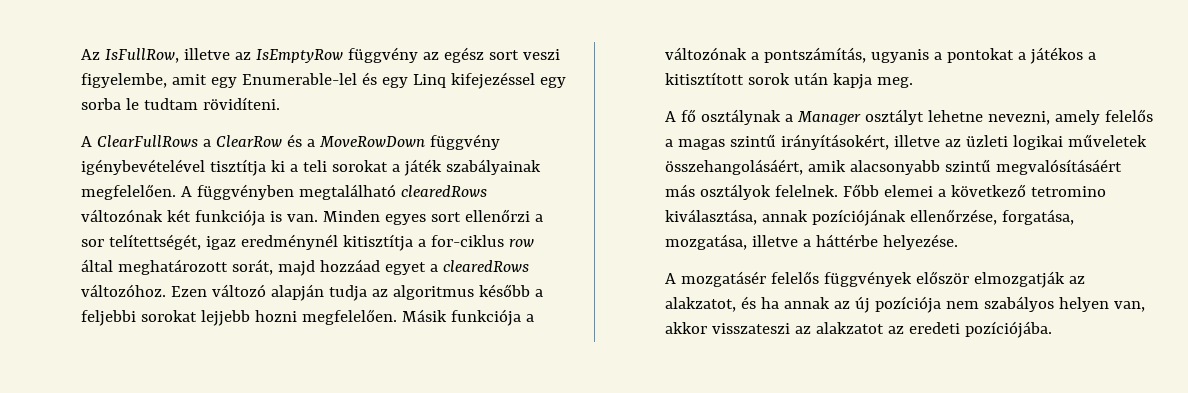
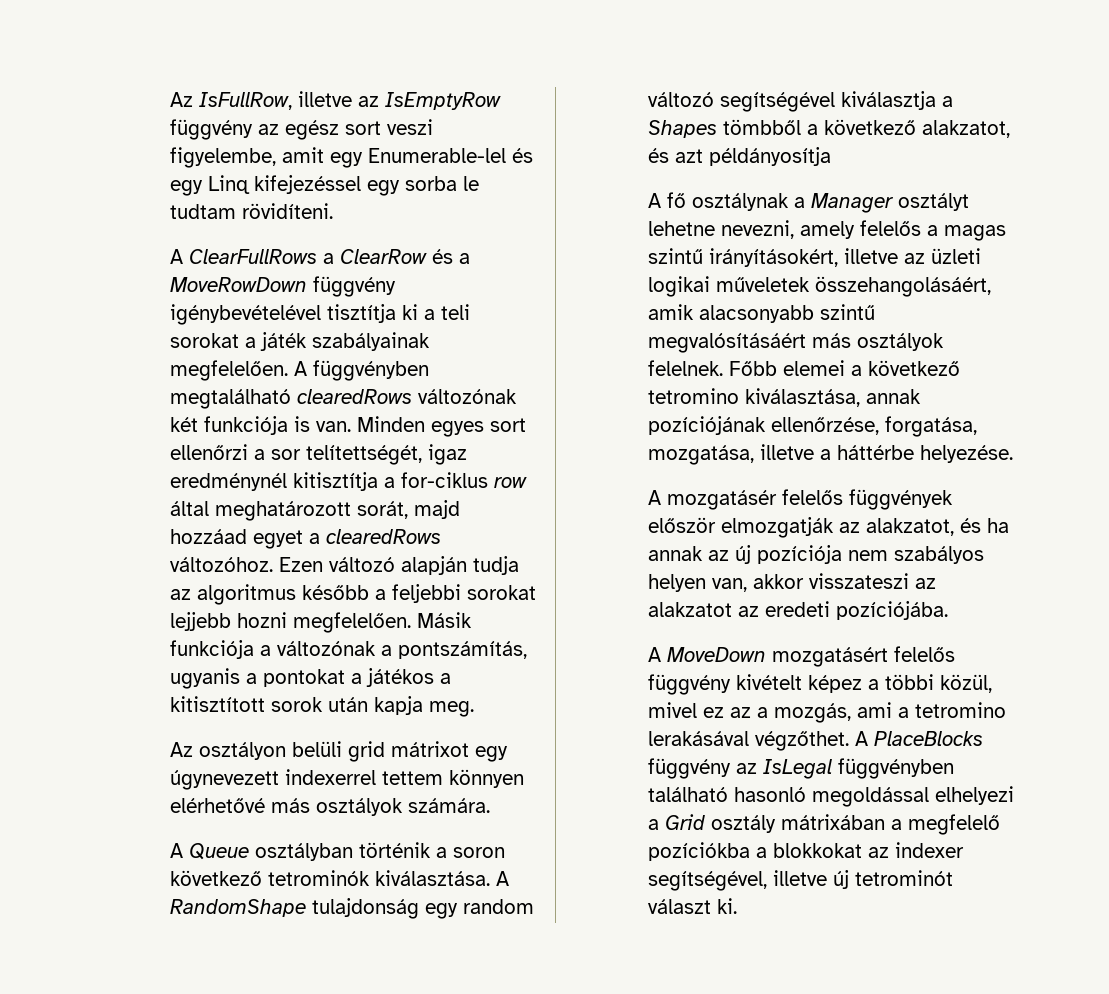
+ Az osztályon belüli grid mátrixot egy úgynevezett indexerrel tettem könnyen elérhetővé más osztályok számára.
+ A Queue osztályban történik a soron következő tetrominók kiválasztása. A RandomShape tulajdonság egy random változó segítségével kiválasztja a Shapes tömbből a következő alakzatot, és azt példányosítja
+ A MoveDown mozgatásért felelős függvény kivételt képez a többi közül, mivel ez az a mozgás, ami a tetromino lerakásával végzőthet. A PlaceBlocks függvény az IsLegal függvényben található hasonló megoldással elhelyezi a Grid osztály mátrixában a megfelelő pozíciókba a blokkokat az indexer segítségével, illetve új tetrominót választ ki.

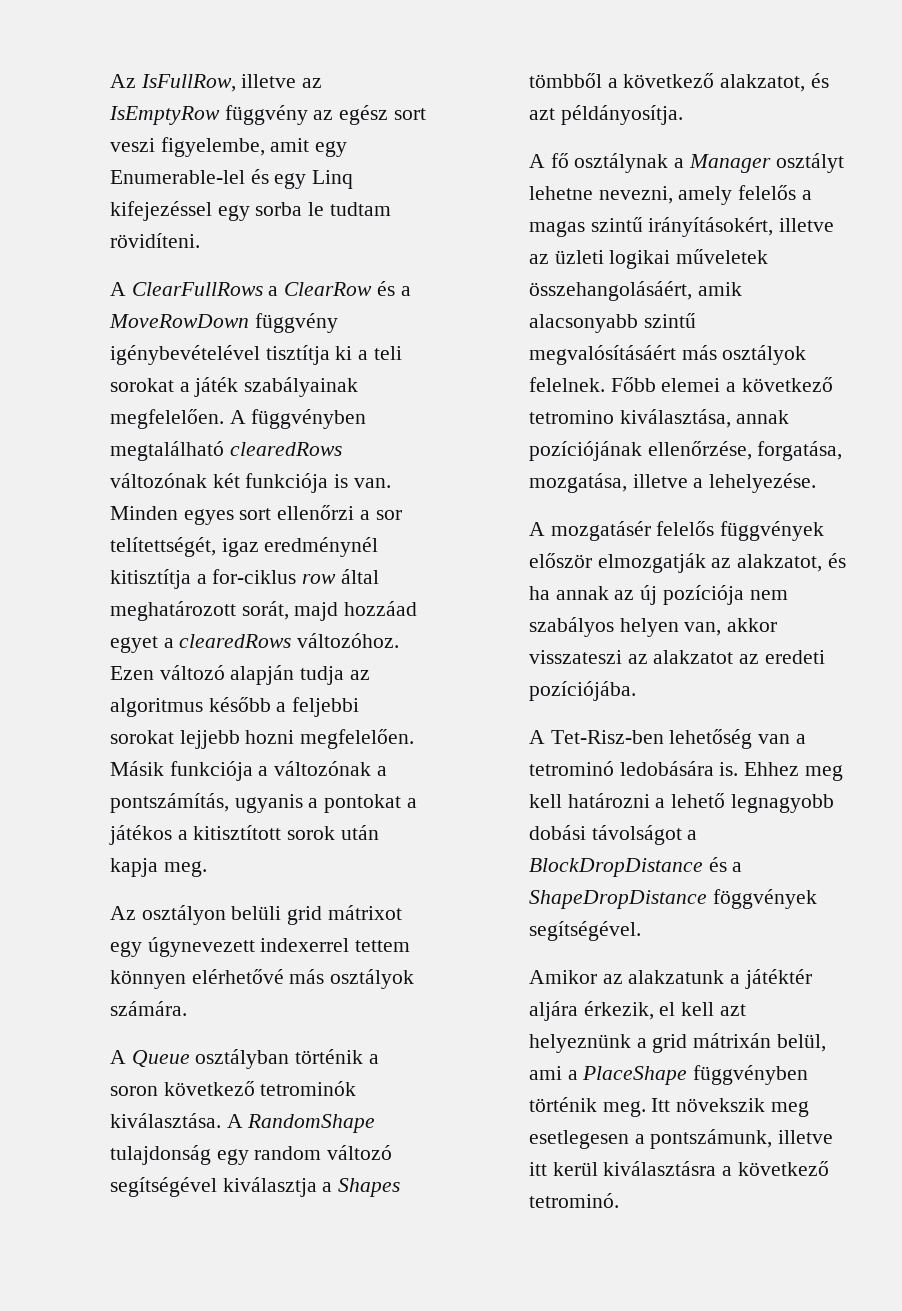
- A RandomShape tulajdonság egy random változó segítségével kiválasztja a Shapes tömbből a következő alakzatot, és azt példányosítja
+ A RandomShape tulajdonság egy random változó segítségével kiválasztja a Shapes tömbből a következő alakzatot, és azt példányosítja.
- Főbb elemei a következő tetromino kiválasztása, annak pozíciójának ellenőrzése, forgatása, mozgatása, illetve a háttérbe helyezése.
+ Főbb elemei a következő tetromino kiválasztása, annak pozíciójának ellenőrzése, forgatása, mozgatása, illetve a lehelyezése.
- A MoveDown mozgatásért felelős függvény kivételt képez a többi közül, mivel ez az a mozgás, ami a tetromino lerakásával végzőthet. A PlaceBlocks függvény az IsLegal függvényben található hasonló megoldással elhelyezi a Grid osztály mátrixában a megfelelő pozíciókba a blokkokat az indexer segítségével, illetve új tetrominót választ ki.
+ A Tet-Risz-ben lehetőség van a tetrominó ledobására is. Ehhez meg kell határozni a lehető legnagyobb dobási távolságot a BlockDropDistance és a ShapeDropDistance föggvények segítségével.
+ Amikor az alakzatunk a játéktér aljára érkezik, el kell azt helyeznünk a grid mátrixán belül, ami a PlaceShape függvényben történik meg. Itt növekszik meg esetlegesen a pontszámunk, illetve itt kerül kiválasztásra a következő tetrominó.

